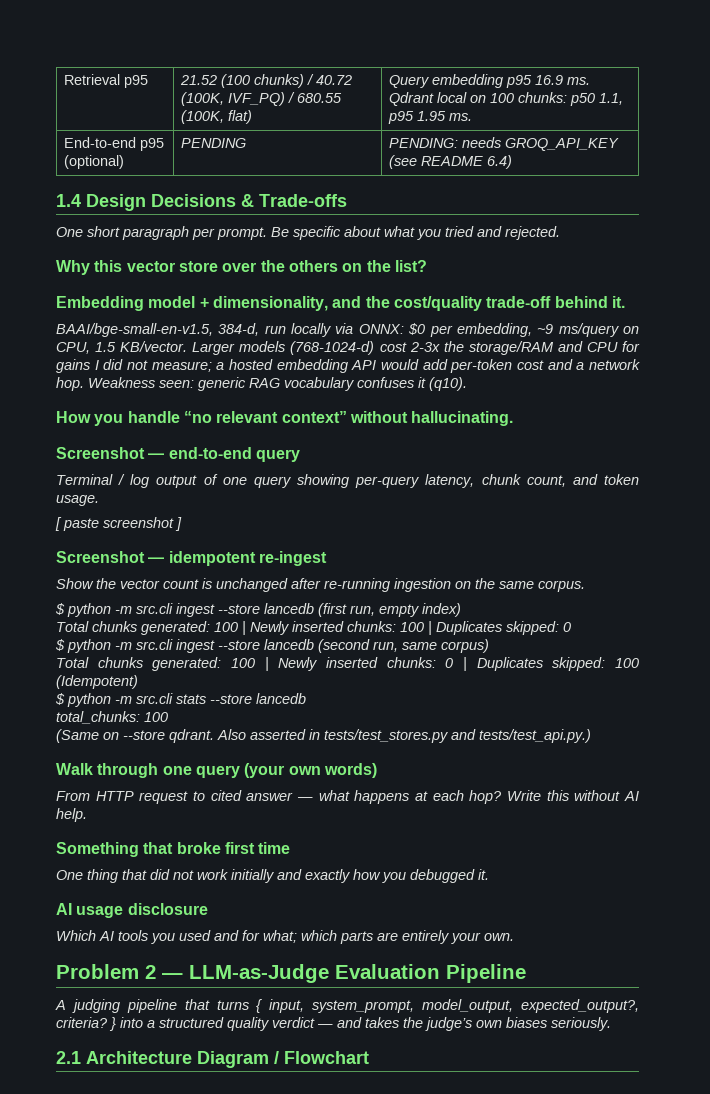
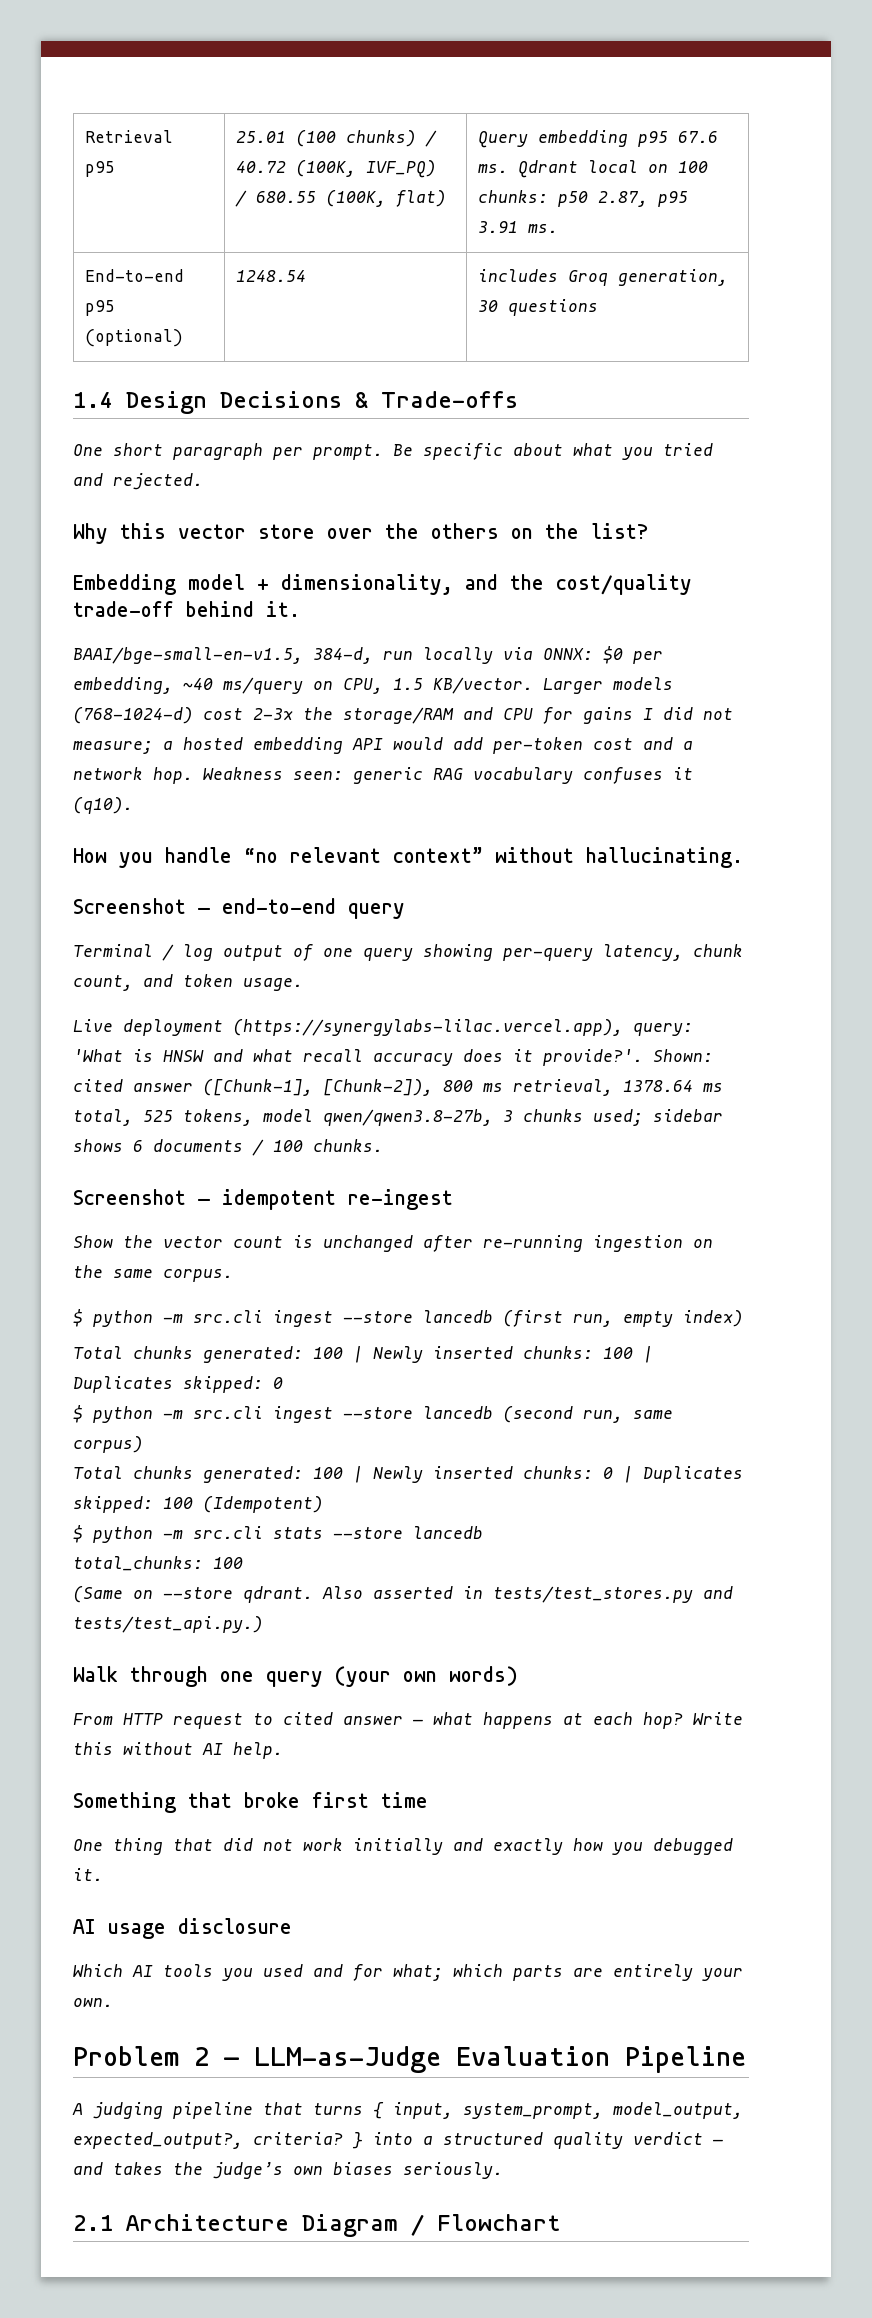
- Retrieval p95 | 21.52 (100 chunks) / 40.72 (100K, IVF_PQ) / 680.55 (100K, flat) | Query embedding p95 16.9 ms. Qdrant local on 100 chunks: p50 1.1, p95 1.95 ms.
+ Retrieval p95 | 25.01 (100 chunks) / 40.72 (100K, IVF_PQ) / 680.55 (100K, flat) | Query embedding p95 67.6 ms. Qdrant local on 100 chunks: p50 2.87, p95 3.91 ms.
- End-to-end p95 (optional) | PENDING | PENDING: needs GROQ_API_KEY (see README 6.4)
+ End-to-end p95 (optional) | 1248.54 | includes Groq generation, 30 questions
- BAAI/bge-small-en-v1.5, 384-d, run locally via ONNX: $0 per embedding, ~9 ms/query on CPU, 1.5 KB/vector.
+ BAAI/bge-small-en-v1.5, 384-d, run locally via ONNX: $0 per embedding, ~40 ms/query on CPU, 1.5 KB/vector.
- [ paste screenshot ]
+ Live deployment (https://synergylabs-lilac.vercel.app), query: 'What is HNSW and what recall accuracy does it provide?'. Shown: cited answer ([Chunk-1], [Chunk-2]), 800 ms retrieval, 1378.64 ms total, 525 tokens, model qwen/qwen3.8-27b, 3 chunks used; sidebar shows 6 documents / 100 chunks.

